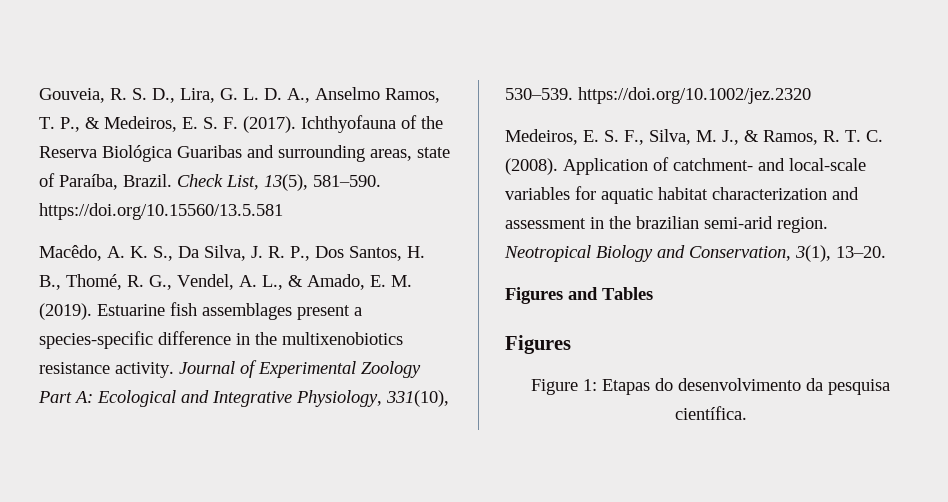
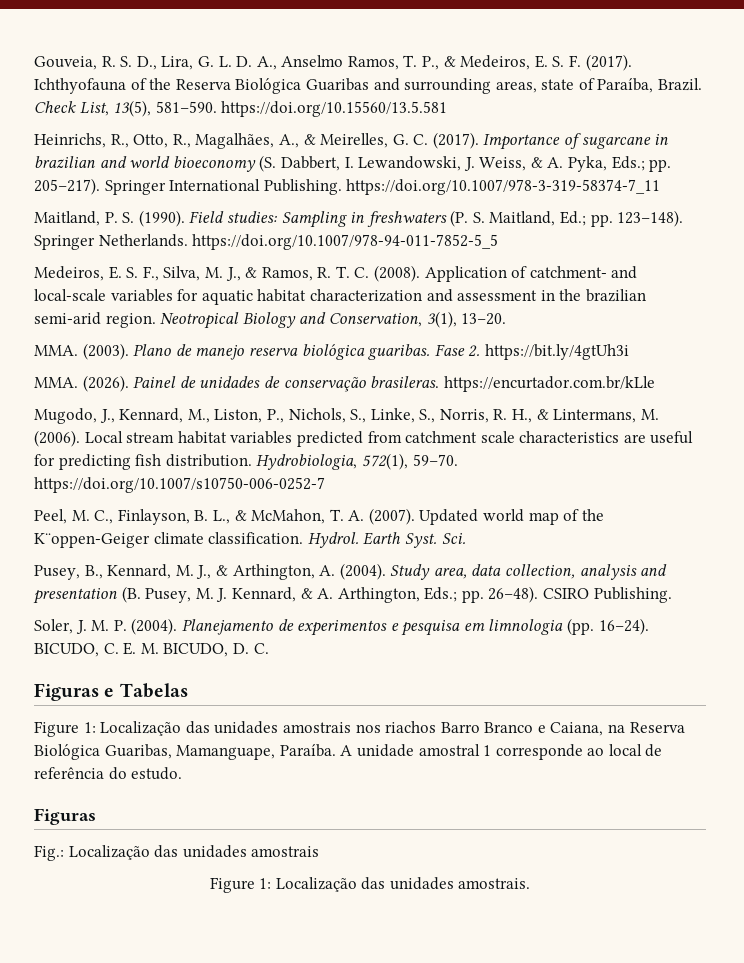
- Macêdo, A. K. S., Da Silva, J. R. P., Dos Santos, H. B., Thomé, R. G., Vendel, A. L., & Amado, E. M. (2019). Estuarine fish assemblages present a species-specific difference in the multixenobiotics resistance activity. Journal of Experimental Zoology Part A: Ecological and Integrative Physiology, 331(10), 530–539. https://doi.org/10.1002/jez.2320
+ Heinrichs, R., Otto, R., Magalhães, A., & Meirelles, G. C. (2017). Importance of sugarcane in brazilian and world bioeconomy (S. Dabbert, I. Lewandowski, J. Weiss, & A. Pyka, Eds.; pp. 205–217). Springer International Publishing. https://doi.org/10.1007/978-3-319-58374-7_11
+ Maitland, P. S. (1990). Field studies: Sampling in freshwaters (P. S. Maitland, Ed.; pp. 123–148). Springer Netherlands. https://doi.org/10.1007/978-94-011-7852-5_5
- Figures and Tables
- Figures
- Figure 1: Etapas do desenvolvimento da pesquisa científica.
+ MMA. (2003). Plano de manejo reserva biológica guaribas. Fase 2. https://bit.ly/4gtUh3i
+ MMA. (2026). Painel de unidades de conservação brasileras. https://encurtador.com.br/kLle
+ Mugodo, J., Kennard, M., Liston, P., Nichols, S., Linke, S., Norris, R. H., & Lintermans, M. (2006). Local stream habitat variables predicted from catchment scale characteristics are useful for predicting fish distribution. Hydrobiologia, 572(1), 59–70. https://doi.org/10.1007/s10750-006-0252-7
+ Peel, M. C., Finlayson, B. L., & McMahon, T. A. (2007). Updated world map of the K¨oppen-Geiger climate classification. Hydrol. Earth Syst. Sci.
+ Pusey, B., Kennard, M. J., & Arthington, A. (2004). Study area, data collection, analysis and presentation (B. Pusey, M. J. Kennard, & A. Arthington, Eds.; pp. 26–48). CSIRO Publishing.
+ Soler, J. M. P. (2004). Planejamento de experimentos e pesquisa em limnologia (pp. 16–24). BICUDO, C. E. M. BICUDO, D. C.
+ Figuras e Tabelas
+ Figure 1: Localização das unidades amostrais nos riachos Barro Branco e Caiana, na Reserva Biológica Guaribas, Mamanguape, Paraíba. A unidade amostral 1 corresponde ao local de referência do estudo.
+ Figuras
+ Fig.: Localização das unidades amostrais
+ Figure 1: Localização das unidades amostrais.

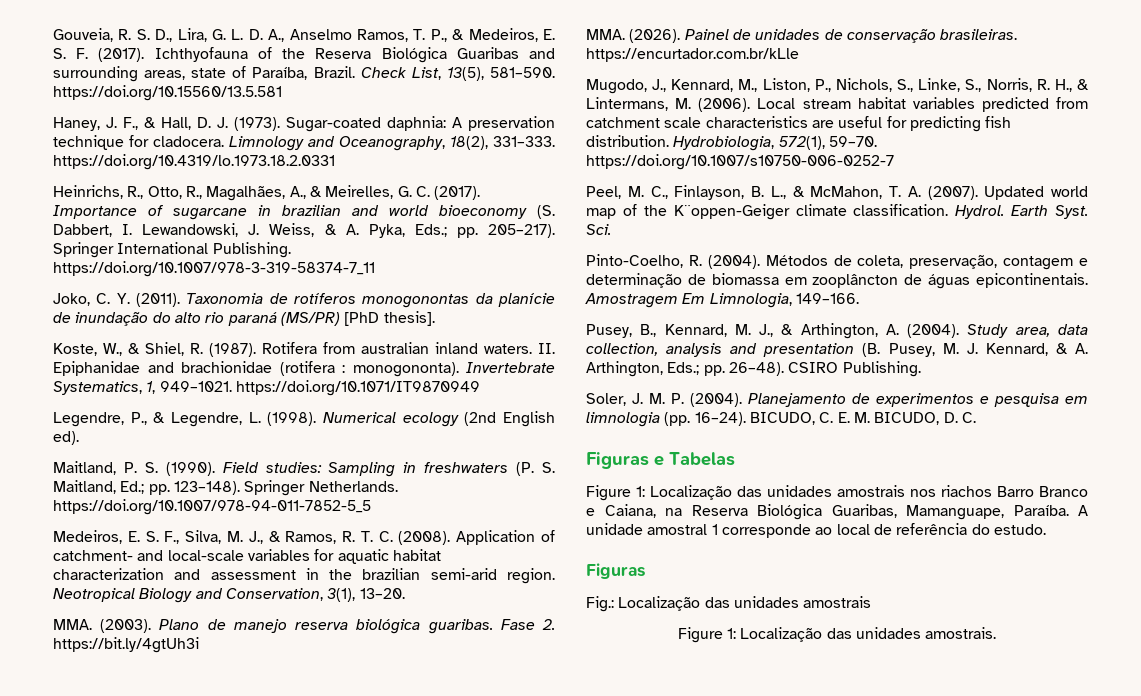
+ Haney, J. F., & Hall, D. J. (1973). Sugar-coated daphnia: A preservation technique for cladocera. Limnology and Oceanography, 18(2), 331–333. https://doi.org/10.4319/lo.1973.18.2.0331
+ Joko, C. Y. (2011). Taxonomia de rotíferos monogonontas da planície de inundação do alto rio paraná (MS/PR) [PhD thesis].
+ Koste, W., & Shiel, R. (1987). Rotifera from australian inland waters. II. Epiphanidae and brachionidae (rotifera : monogononta). Invertebrate Systematics, 1, 949–1021. https://doi.org/10.1071/IT9870949
+ Legendre, P., & Legendre, L. (1998). Numerical ecology (2nd English ed).
- Painel de unidades de conservação brasileras. https://encurtador.com.br/kLle
+ Painel de unidades de conservação brasileiras. https://encurtador.com.br/kLle
+ Pinto-Coelho, R. (2004). Métodos de coleta, preservação, contagem e determinação de biomassa em zooplâncton de águas epicontinentais. Amostragem Em Limnologia, 149–166.

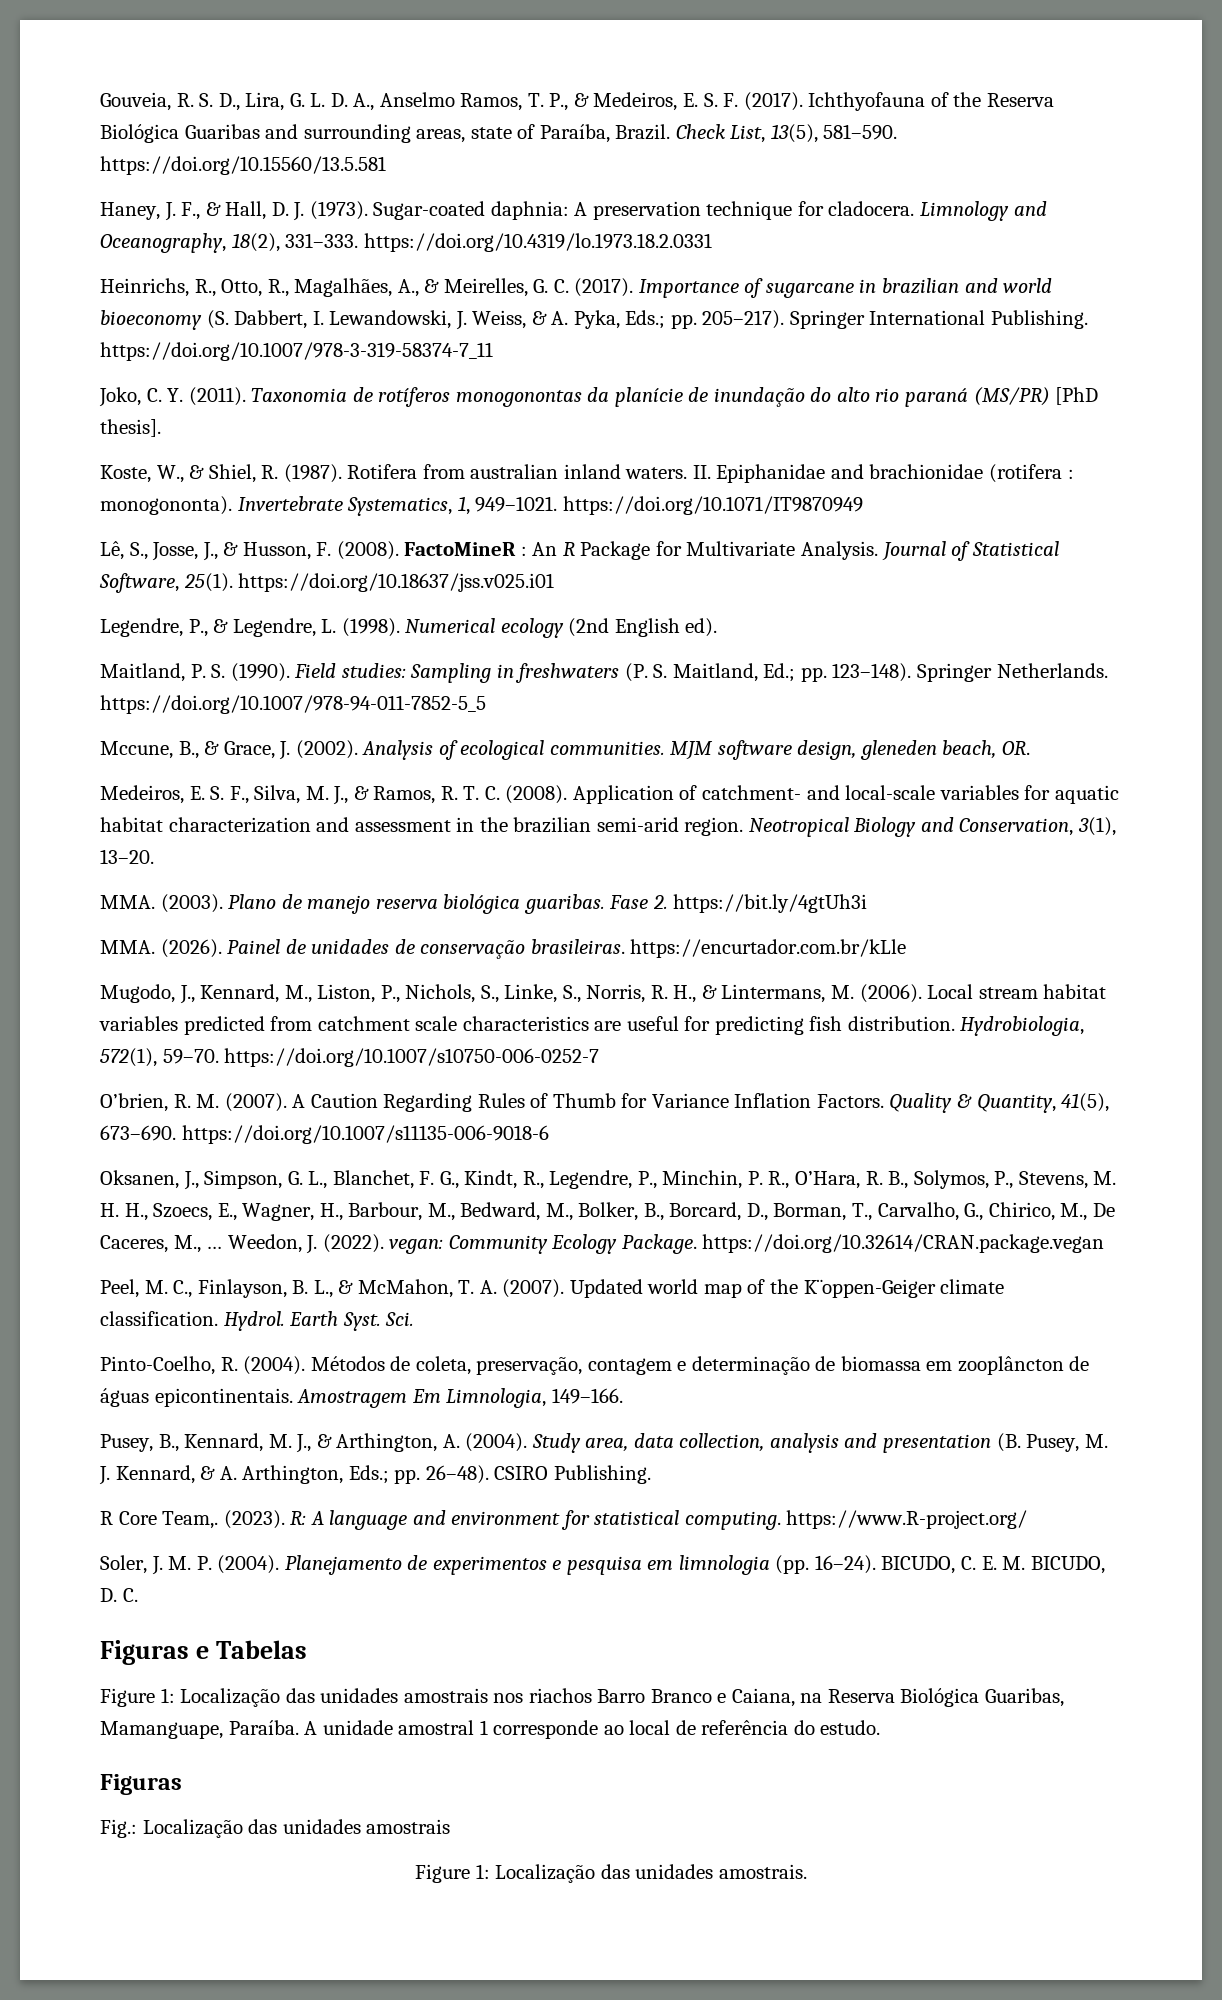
+ Lê, S., Josse, J., & Husson, F. (2008). FactoMineR : An R Package for Multivariate Analysis. Journal of Statistical Software, 25(1). https://doi.org/10.18637/jss.v025.i01
+ Mccune, B., & Grace, J. (2002). Analysis of ecological communities. MJM software design, gleneden beach, OR.
+ O’brien, R. M. (2007). A Caution Regarding Rules of Thumb for Variance Inflation Factors. Quality & Quantity, 41(5), 673–690. https://doi.org/10.1007/s11135-006-9018-6
+ Oksanen, J., Simpson, G. L., Blanchet, F. G., Kindt, R., Legendre, P., Minchin, P. R., O’Hara, R. B., Solymos, P., Stevens, M. H. H., Szoecs, E., Wagner, H., Barbour, M., Bedward, M., Bolker, B., Borcard, D., Borman, T., Carvalho, G., Chirico, M., De Caceres, M., … Weedon, J. (2022). vegan: Community Ecology Package. https://doi.org/10.32614/CRAN.package.vegan
+ R Core Team,. (2023). R: A language and environment for statistical computing. https://www.R-project.org/

